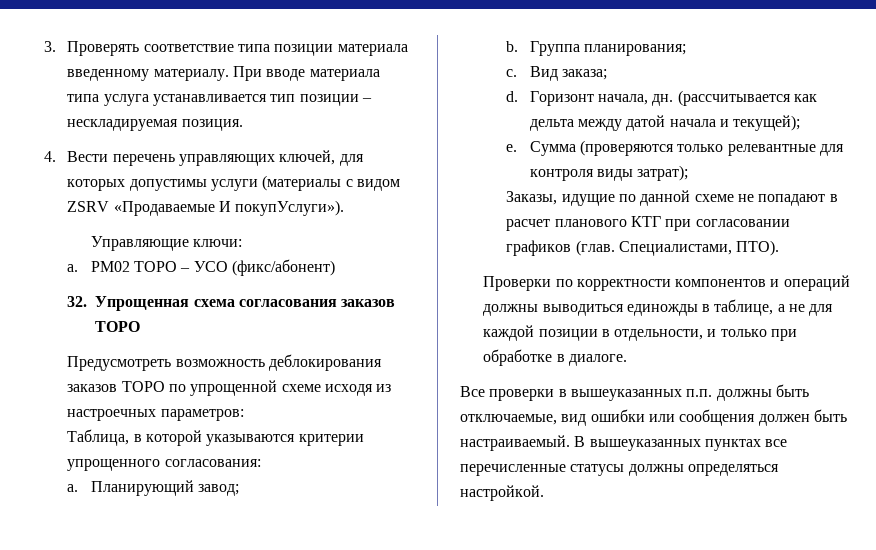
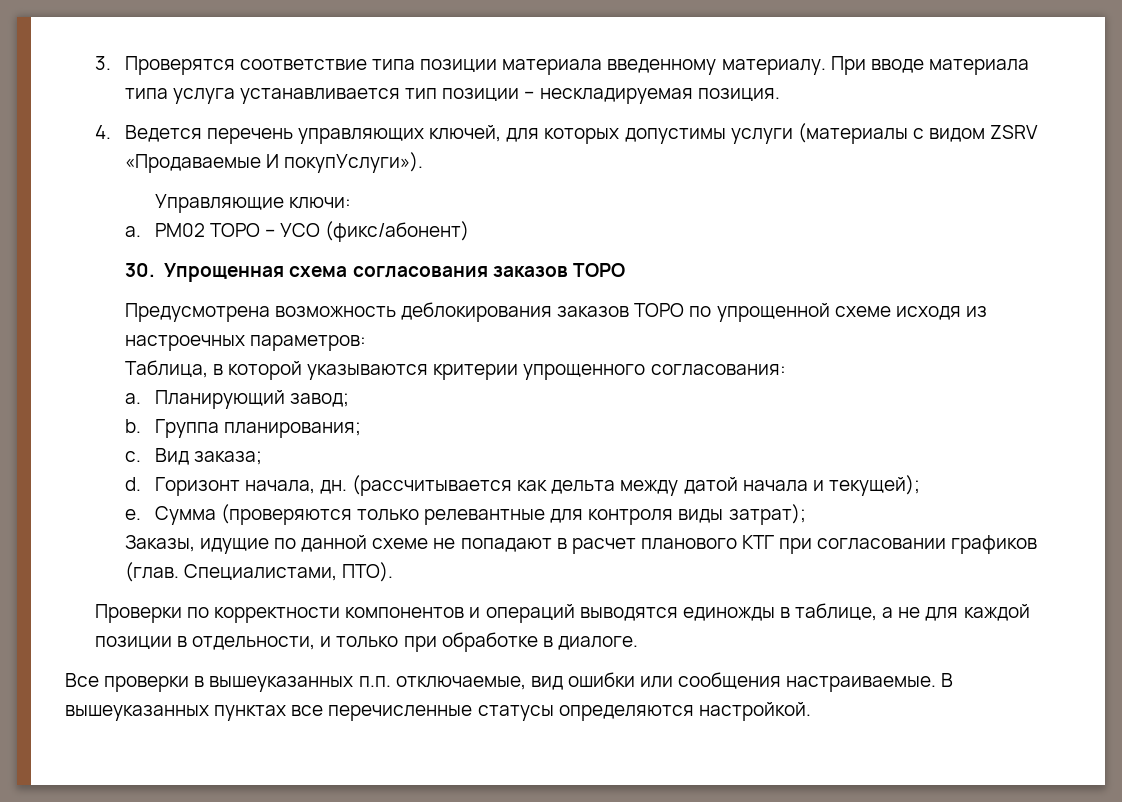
- 3. Проверять соответствие типа позиции материала введенному материалу.
+ 3. Проверятся соответствие типа позиции материала введенному материалу.
- 4. Вести перечень управляющих ключей, для которых допустимы услуги (материалы с видом ZSRV «Продаваемые И покупУслуги»).
+ 4. Ведется перечень управляющих ключей, для которых допустимы услуги (материалы с видом ZSRV «Продаваемые И покупУслуги»).
- 32. Упрощенная схема согласования заказов ТОРО
+ 30. Упрощенная схема согласования заказов ТОРО
- Предусмотреть возможность деблокирования заказов ТОРО по упрощенной схеме исходя из настроечных параметров:
+ Предусмотрена возможность деблокирования заказов ТОРО по упрощенной схеме исходя из настроечных параметров:
- Проверки по корректности компонентов и операций должны выводиться единожды в таблице, а не для каждой позиции в отдельности, и только при обработке в диалоге.
+ Проверки по корректности компонентов и операций выводятся единожды в таблице, а не для каждой позиции в отдельности, и только при обработке в диалоге.
- Все проверки в вышеуказанных п.п. должны быть отключаемые, вид ошибки или сообщения должен быть настраиваемый.
+ Все проверки в вышеуказанных п.п. отключаемые, вид ошибки или сообщения настраиваемые.
- В вышеуказанных пунктах все перечисленные статусы должны определяться настройкой.
+ В вышеуказанных пунктах все перечисленные статусы определяются настройкой.

